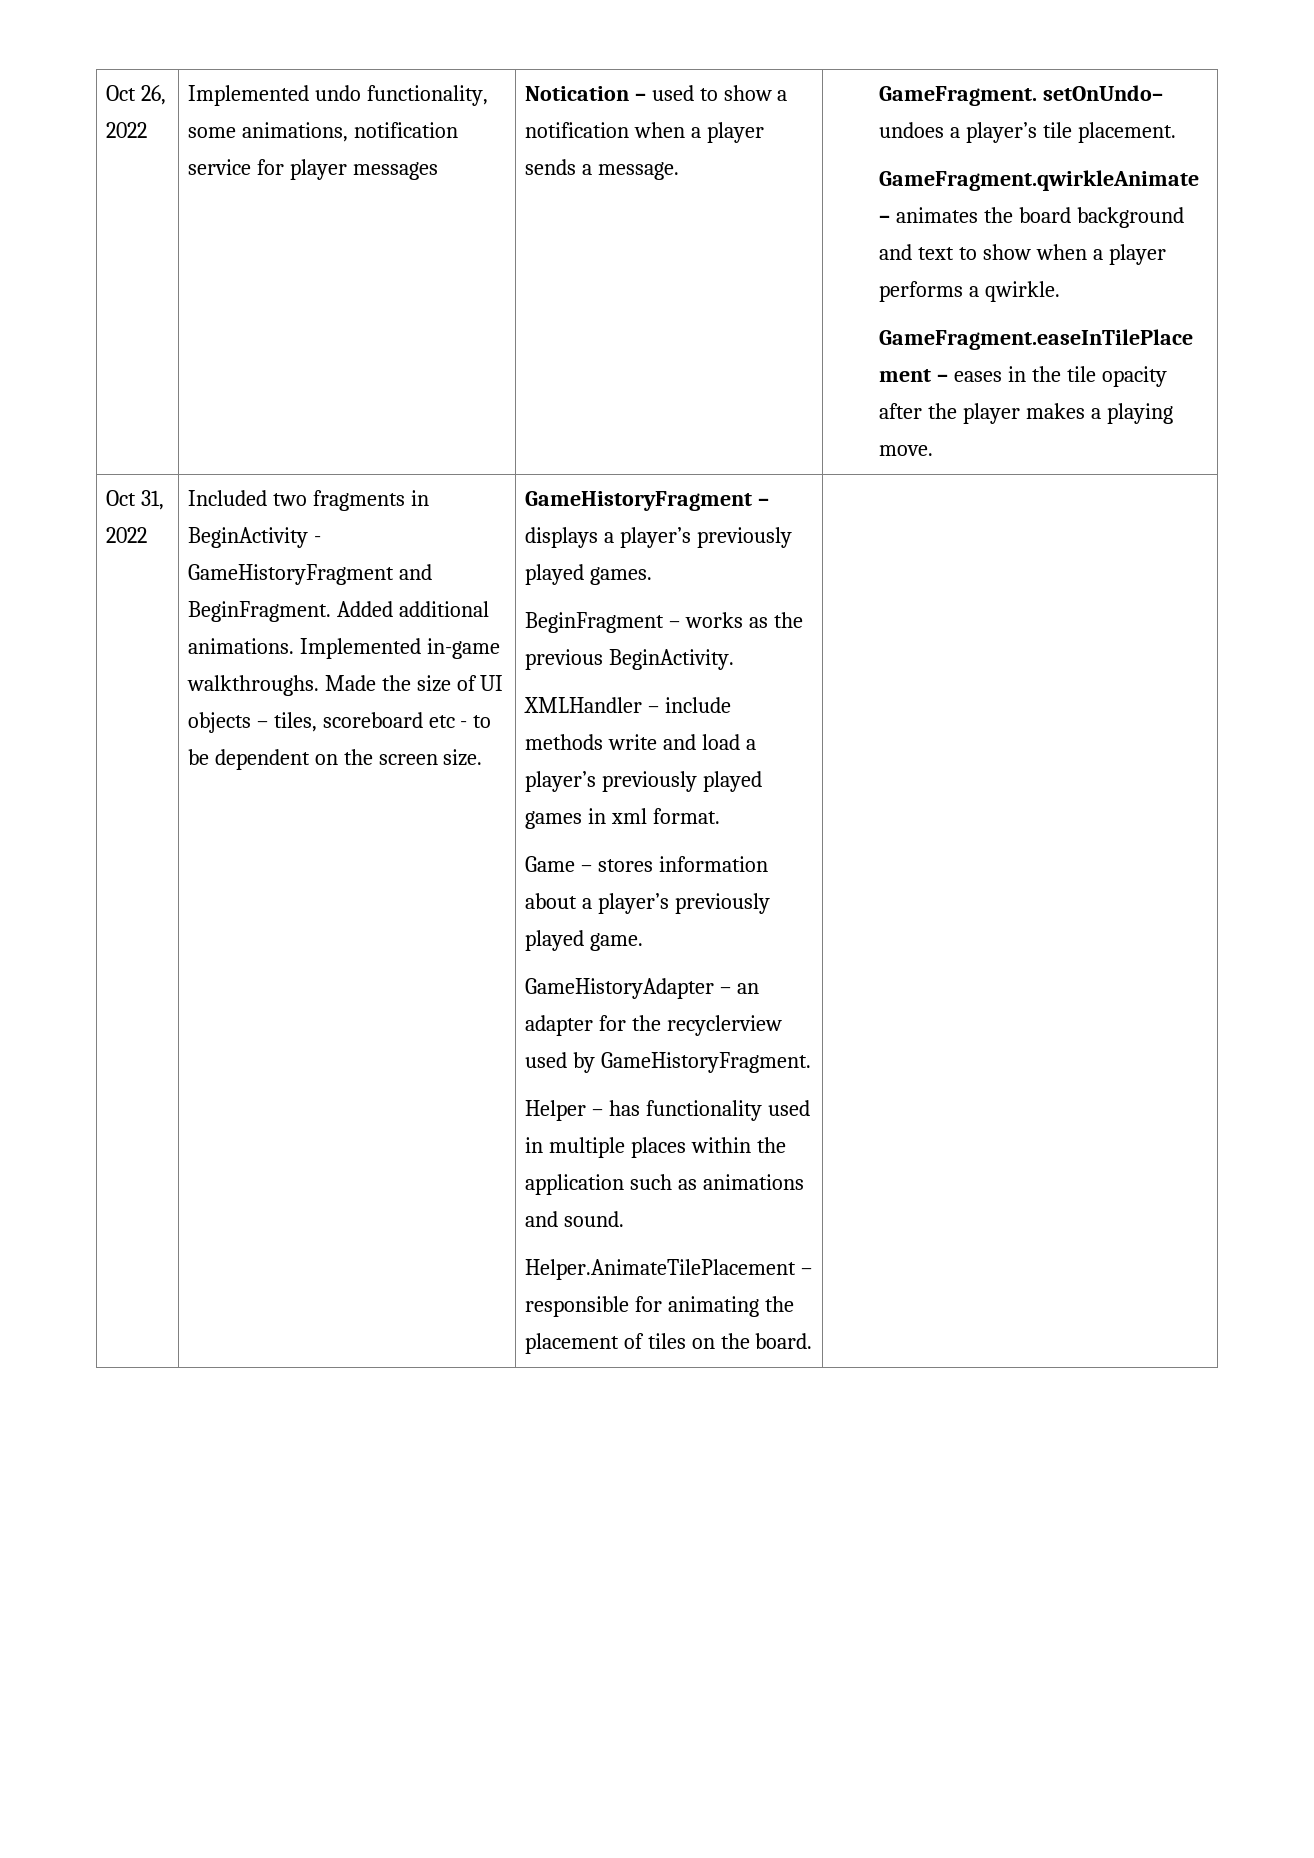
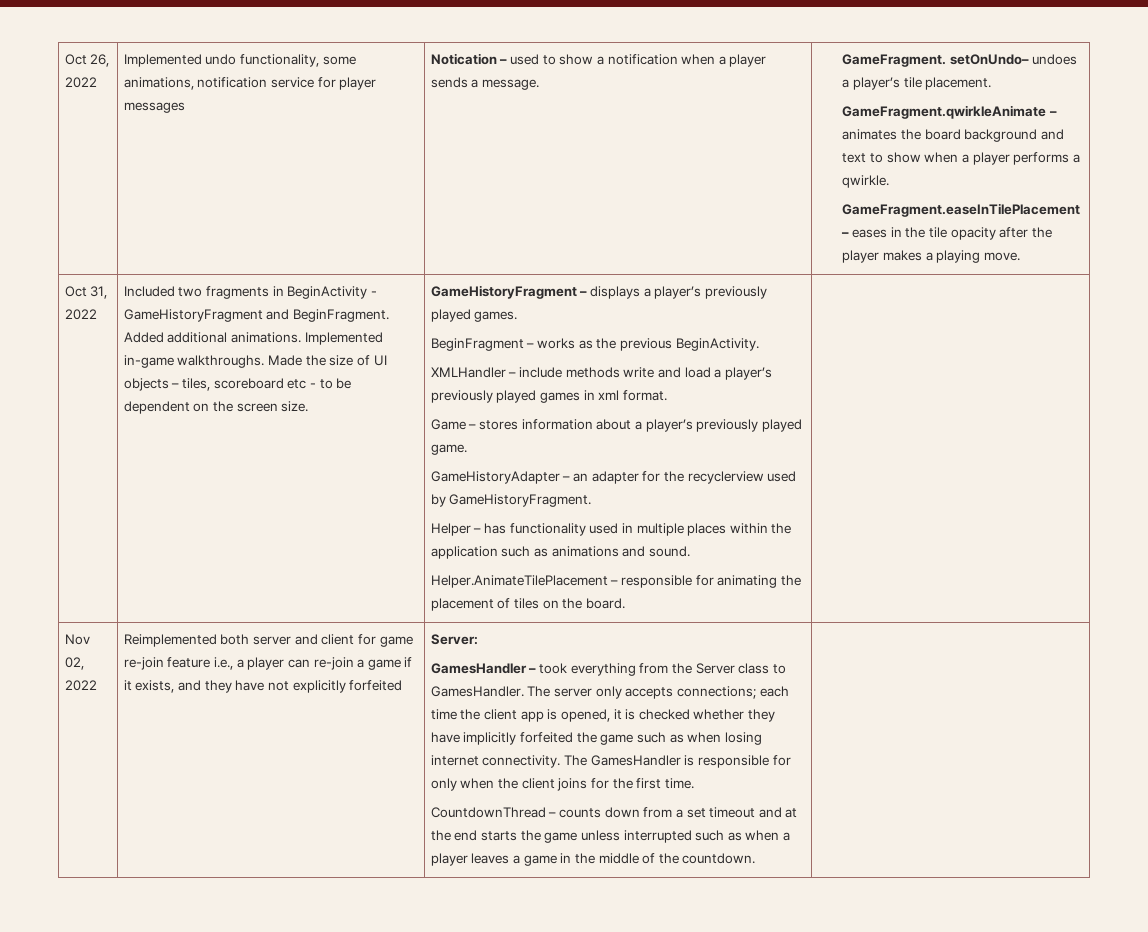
+ Nov 02, 2022 | Reimplemented both server and client for game re-join feature i.e., a player can re-join a game if it exists, and they have not explicitly forfeited | Server:
+ GamesHandler – took everything from the Server class to GamesHandler. The server only accepts connections; each time the client app is opened, it is checked whether they have implicitly forfeited the game such as when losing internet connectivity. The GamesHandler is responsible for only when the client joins for the first time.
+ CountdownThread – counts down from a set timeout and at the end starts the game unless interrupted such as when a player leaves a game in the middle of the countdown.

